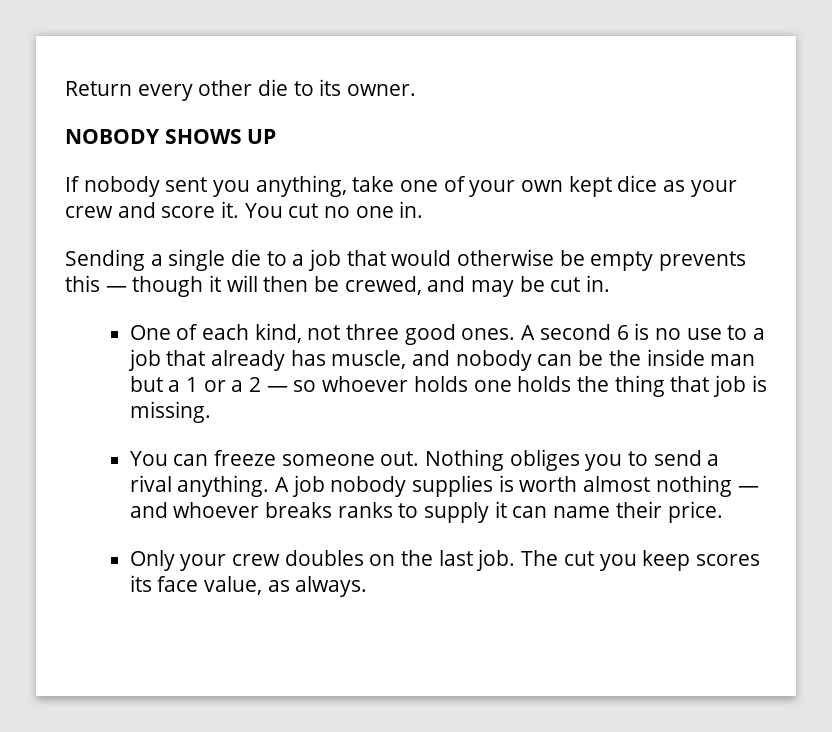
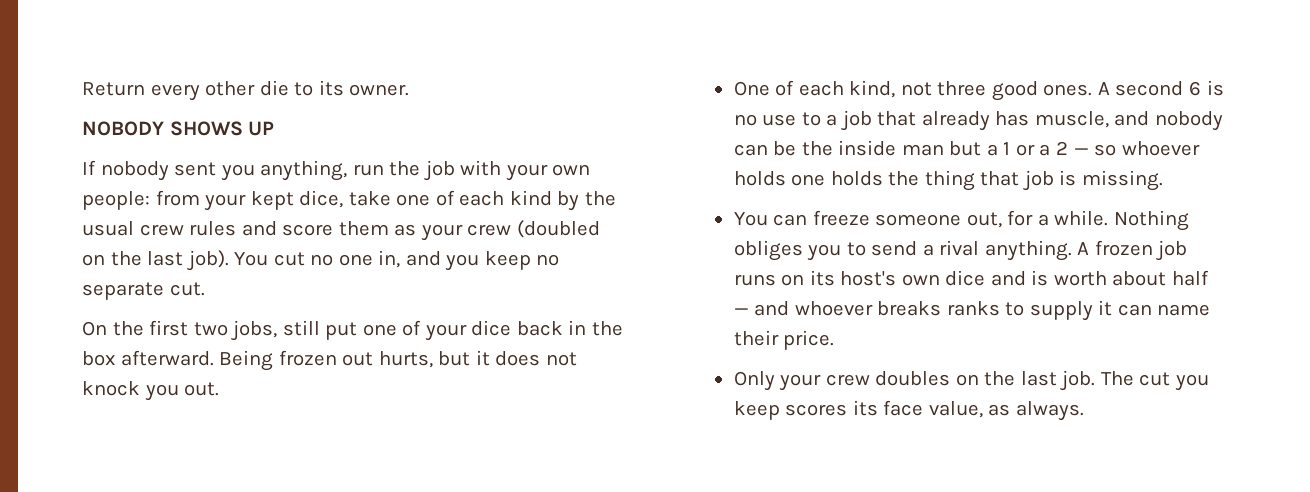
- If nobody sent you anything, take one of your own kept dice as your crew and score it. You cut no one in.
- Sending a single die to a job that would otherwise be empty prevents this — though it will then be crewed, and may be cut in.
+ If nobody sent you anything, run the job with your own people: from your kept dice, take one of each kind by the usual crew rules and score them as your crew (doubled on the last job). You cut no one in, and you keep no separate cut.
+ On the first two jobs, still put one of your dice back in the box afterward. Being frozen out hurts, but it does not knock you out.
- You can freeze someone out.
+ You can freeze someone out, for a while.
- A job nobody supplies is worth almost nothing — and whoever breaks ranks to supply it can name their price.
+ A frozen job runs on its host's own dice and is worth about half — and whoever breaks ranks to supply it can name their price.

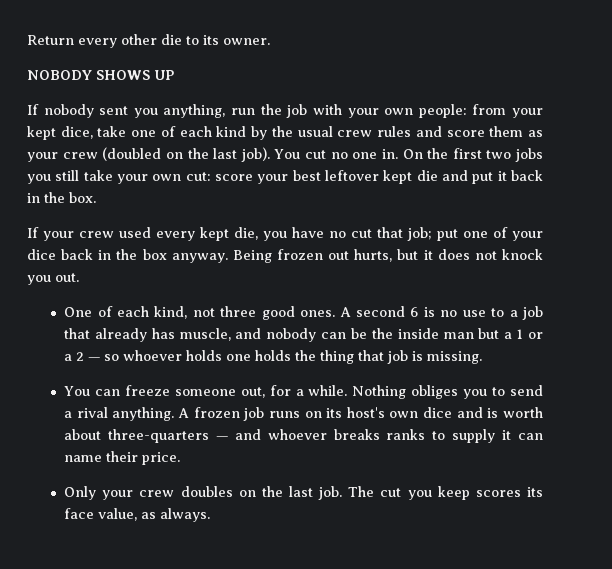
- You cut no one in, and you keep no separate cut.
- On the first two jobs, still put one of your dice back in the box afterward.
+ You cut no one in. On the first two jobs you still take your own cut: score your best leftover kept die and put it back in the box.
+ If your crew used every kept die, you have no cut that job; put one of your dice back in the box anyway.
- A frozen job runs on its host's own dice and is worth about half — and whoever breaks ranks to supply it can name their price.
+ A frozen job runs on its host's own dice and is worth about three-quarters — and whoever breaks ranks to supply it can name their price.

